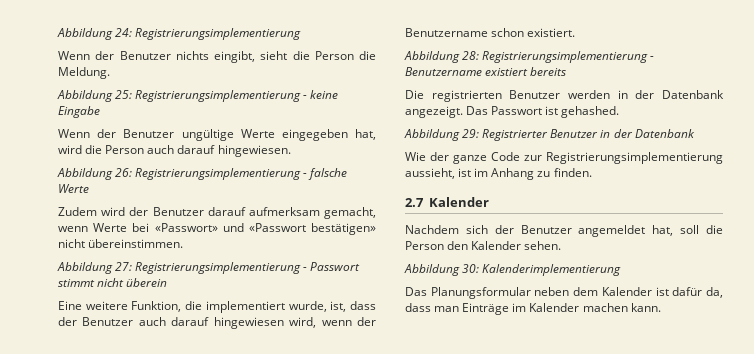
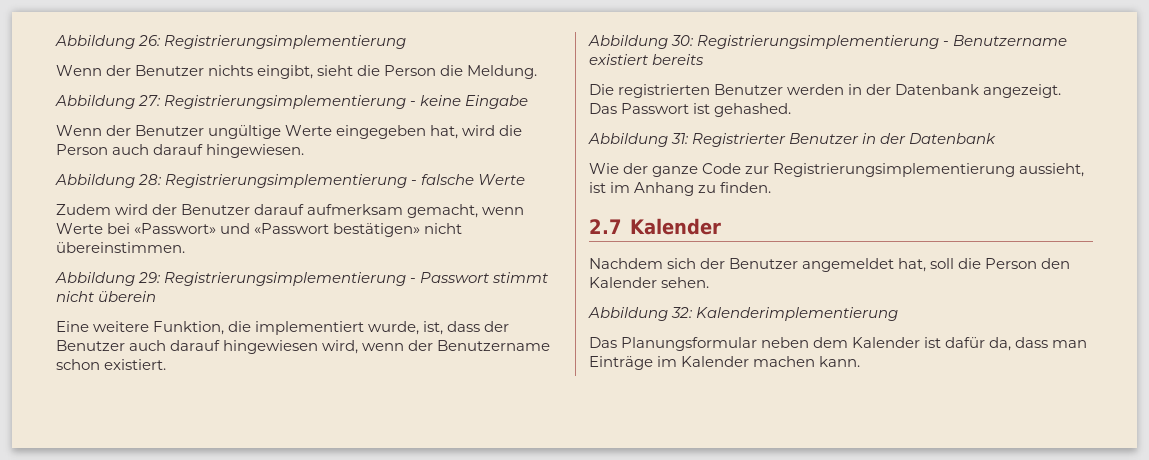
- Abbildung 24: Registrierungsimplementierung
+ Abbildung 26: Registrierungsimplementierung
- Abbildung 25: Registrierungsimplementierung - keine Eingabe
+ Abbildung 27: Registrierungsimplementierung - keine Eingabe
- Abbildung 26: Registrierungsimplementierung - falsche Werte
+ Abbildung 28: Registrierungsimplementierung - falsche Werte
- Abbildung 27: Registrierungsimplementierung - Passwort stimmt nicht überein
+ Abbildung 29: Registrierungsimplementierung - Passwort stimmt nicht überein
- Abbildung 28: Registrierungsimplementierung - Benutzername existiert bereits
+ Abbildung 30: Registrierungsimplementierung - Benutzername existiert bereits
- Abbildung 29: Registrierter Benutzer in der Datenbank
+ Abbildung 31: Registrierter Benutzer in der Datenbank
- Abbildung 30: Kalenderimplementierung
+ Abbildung 32: Kalenderimplementierung

